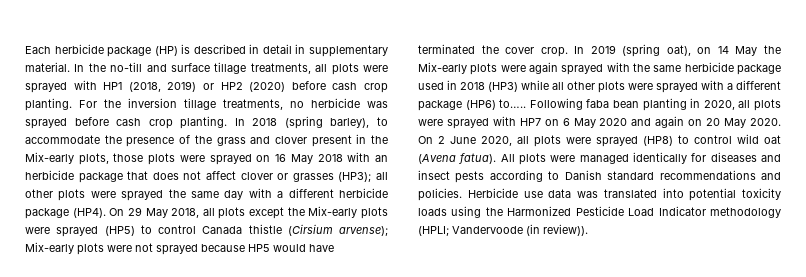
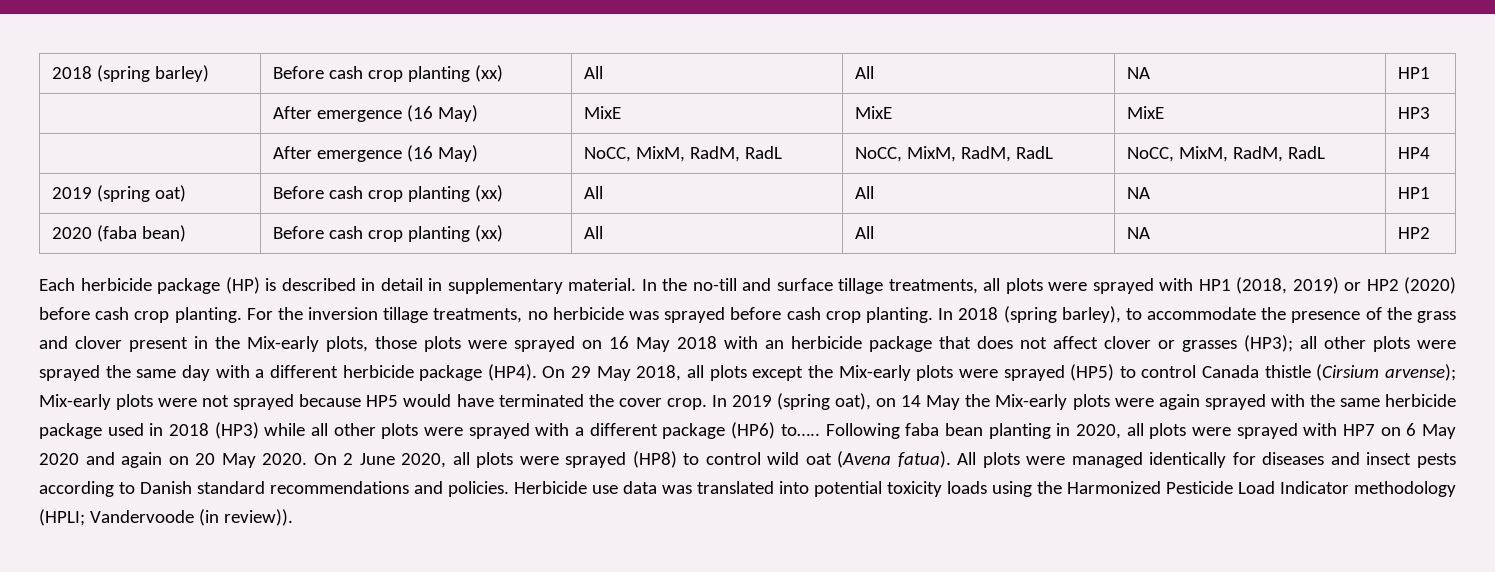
+ 2018 (spring barley) | Before cash crop planting (xx) | All | All | NA | HP1
+ | After emergence (16 May) | MixE | MixE | MixE | HP3
+ | After emergence (16 May) | NoCC, MixM, RadM, RadL | NoCC, MixM, RadM, RadL | NoCC, MixM, RadM, RadL | HP4
+ 2019 (spring oat) | Before cash crop planting (xx) | All | All | NA | HP1
+ 2020 (faba bean) | Before cash crop planting (xx) | All | All | NA | HP2

